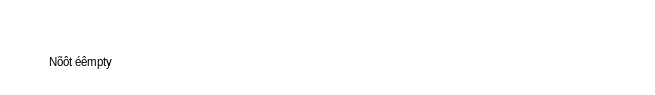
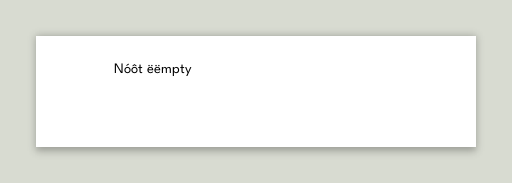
- Nõôt éêmpty
+ Nóôt ëëmpty

